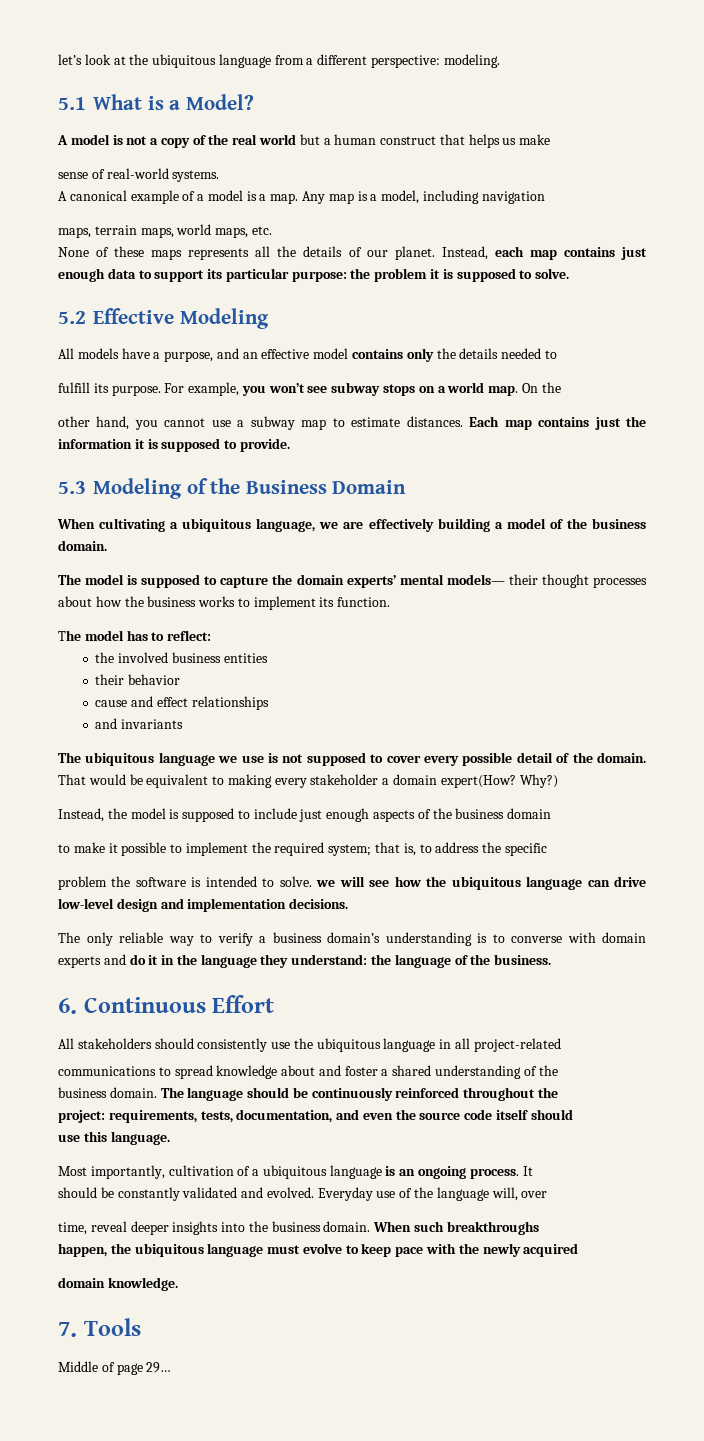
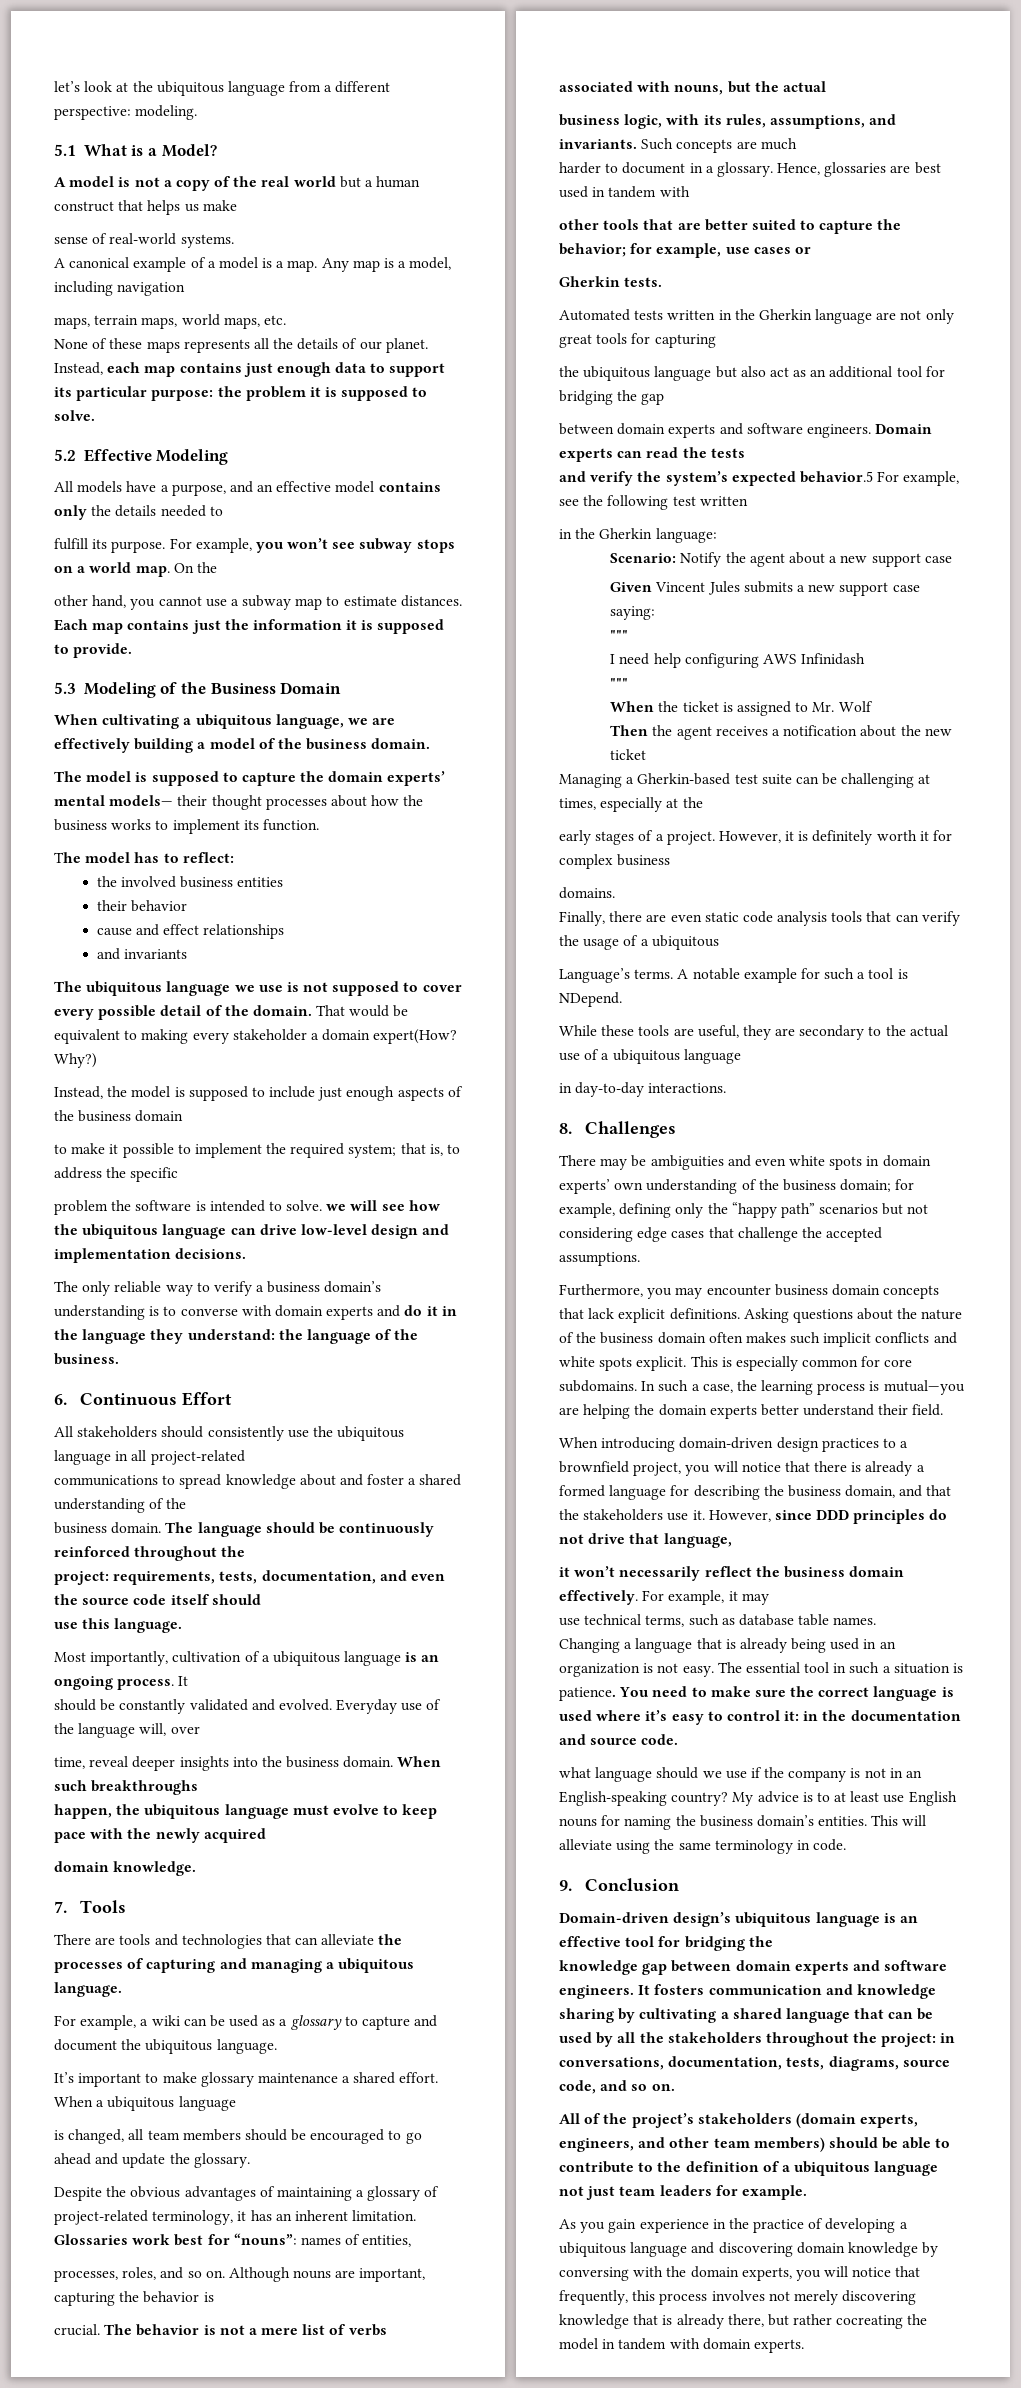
- Middle of page 29…
+ There are tools and technologies that can alleviate the processes of capturing and managing a ubiquitous language.
+ For example, a wiki can be used as a glossary to capture and document the ubiquitous language.
+ It’s important to make glossary maintenance a shared effort. When a ubiquitous language
+ is changed, all team members should be encouraged to go ahead and update the glossary.
+ Despite the obvious advantages of maintaining a glossary of project-related terminology, it has an inherent limitation. Glossaries work best for “nouns”: names of entities,
+ processes, roles, and so on. Although nouns are important, capturing the behavior is
+ crucial. The behavior is not a mere list of verbs associated with nouns, but the actual
+ business logic, with its rules, assumptions, and invariants. Such concepts are much
+ harder to document in a glossary. Hence, glossaries are best used in tandem with
+ other tools that are better suited to capture the behavior; for example, use cases or
+ Gherkin tests.
+ Automated tests written in the Gherkin language are not only great tools for capturing
+ the ubiquitous language but also act as an additional tool for bridging the gap
+ between domain experts and software engineers. Domain experts can read the tests
+ and verify the system’s expected behavior.5 For example, see the following test written
+ in the Gherkin language:
+ Scenario: Notify the agent about a new support case
+ Given Vincent Jules submits a new support case saying:
+ """
+ I need help configuring AWS Infinidash
+ """
+ When the ticket is assigned to Mr. Wolf
+ Then the agent receives a notification about the new ticket
+ Managing a Gherkin-based test suite can be challenging at times, especially at the
+ early stages of a project. However, it is definitely worth it for complex business
+ domains.
+ Finally, there are even static code analysis tools that can verify the usage of a ubiquitous
+ Language’s terms. A notable example for such a tool is NDepend.
+ While these tools are useful, they are secondary to the actual use of a ubiquitous language
+ in day-to-day interactions.
+ 8. Challenges
+ There may be ambiguities and even white spots in domain experts’ own understanding of the business domain; for example, defining only the “happy path” scenarios but not considering edge cases that challenge the accepted assumptions.
+ Furthermore, you may encounter business domain concepts that lack explicit definitions. Asking questions about the nature of the business domain often makes such implicit conflicts and white spots explicit. This is especially common for core subdomains. In such a case, the learning process is mutual—you are helping the domain experts better understand their field.
+ When introducing domain-driven design practices to a brownfield project, you will notice that there is already a formed language for describing the business domain, and that the stakeholders use it. However, since DDD principles do not drive that language,
+ it won’t necessarily reflect the business domain effectively. For example, it may
+ use technical terms, such as database table names.
+ Changing a language that is already being used in an organization is not easy. The essential tool in such a situation is patience. You need to make sure the correct language is used where it’s easy to control it: in the documentation and source code.
+ what language should we use if the company is not in an English-speaking country? My advice is to at least use English nouns for naming the business domain’s entities. This will alleviate using the same terminology in code.
+ 9. Conclusion
+ Domain-driven design’s ubiquitous language is an effective tool for bridging the
+ knowledge gap between domain experts and software engineers. It fosters communication and knowledge sharing by cultivating a shared language that can be used by all the stakeholders throughout the project: in conversations, documentation, tests, diagrams, source code, and so on.
+ All of the project’s stakeholders (domain experts, engineers, and other team members) should be able to contribute to the definition of a ubiquitous language not just team leaders for example.
+ As you gain experience in the practice of developing a ubiquitous language and discovering domain knowledge by conversing with the domain experts, you will notice that frequently, this process involves not merely discovering knowledge that is already there, but rather cocreating the model in tandem with domain experts.

